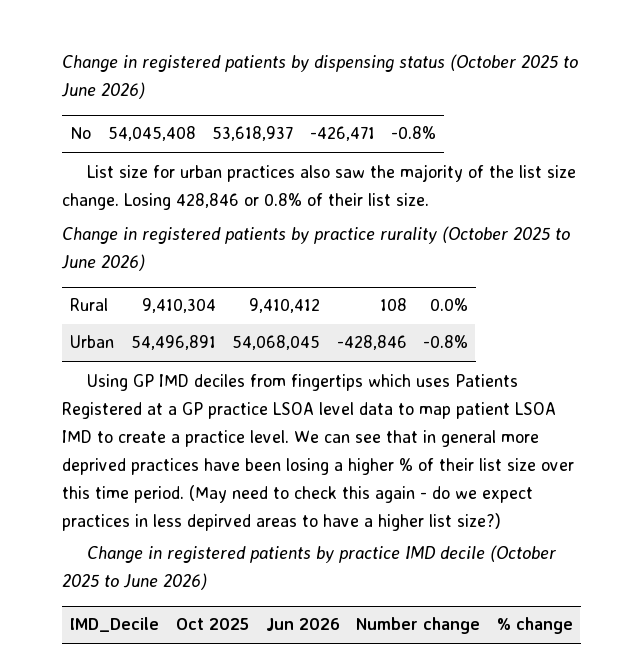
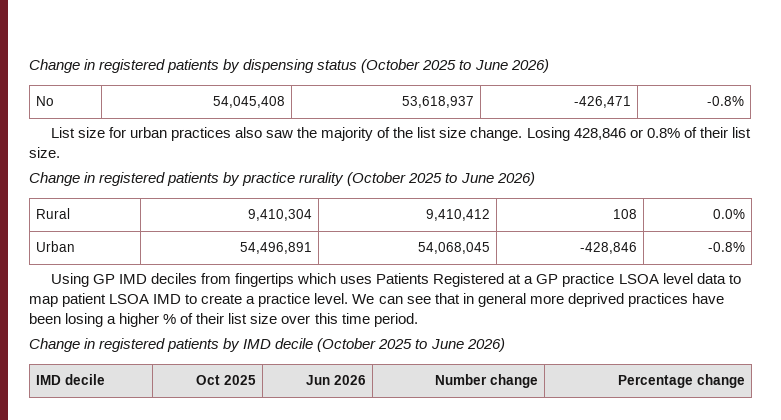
- We can see that in general more deprived practices have been losing a higher % of their list size over this time period. (May need to check this again - do we expect practices in less depirved areas to have a higher list size?)
- Change in registered patients by practice IMD decile (October 2025 to June 2026)
+ We can see that in general more deprived practices have been losing a higher % of their list size over this time period.
+ Change in registered patients by IMD decile (October 2025 to June 2026)
- IMD_Decile | Oct 2025 | Jun 2026 | Number change | % change
+ IMD decile | Oct 2025 | Jun 2026 | Number change | Percentage change

